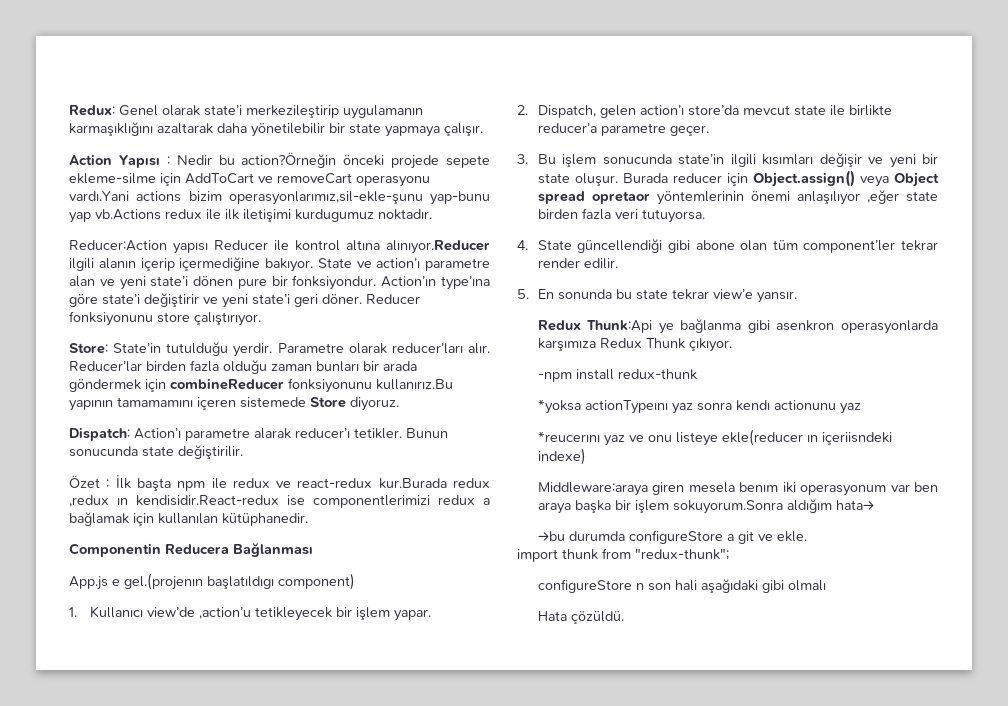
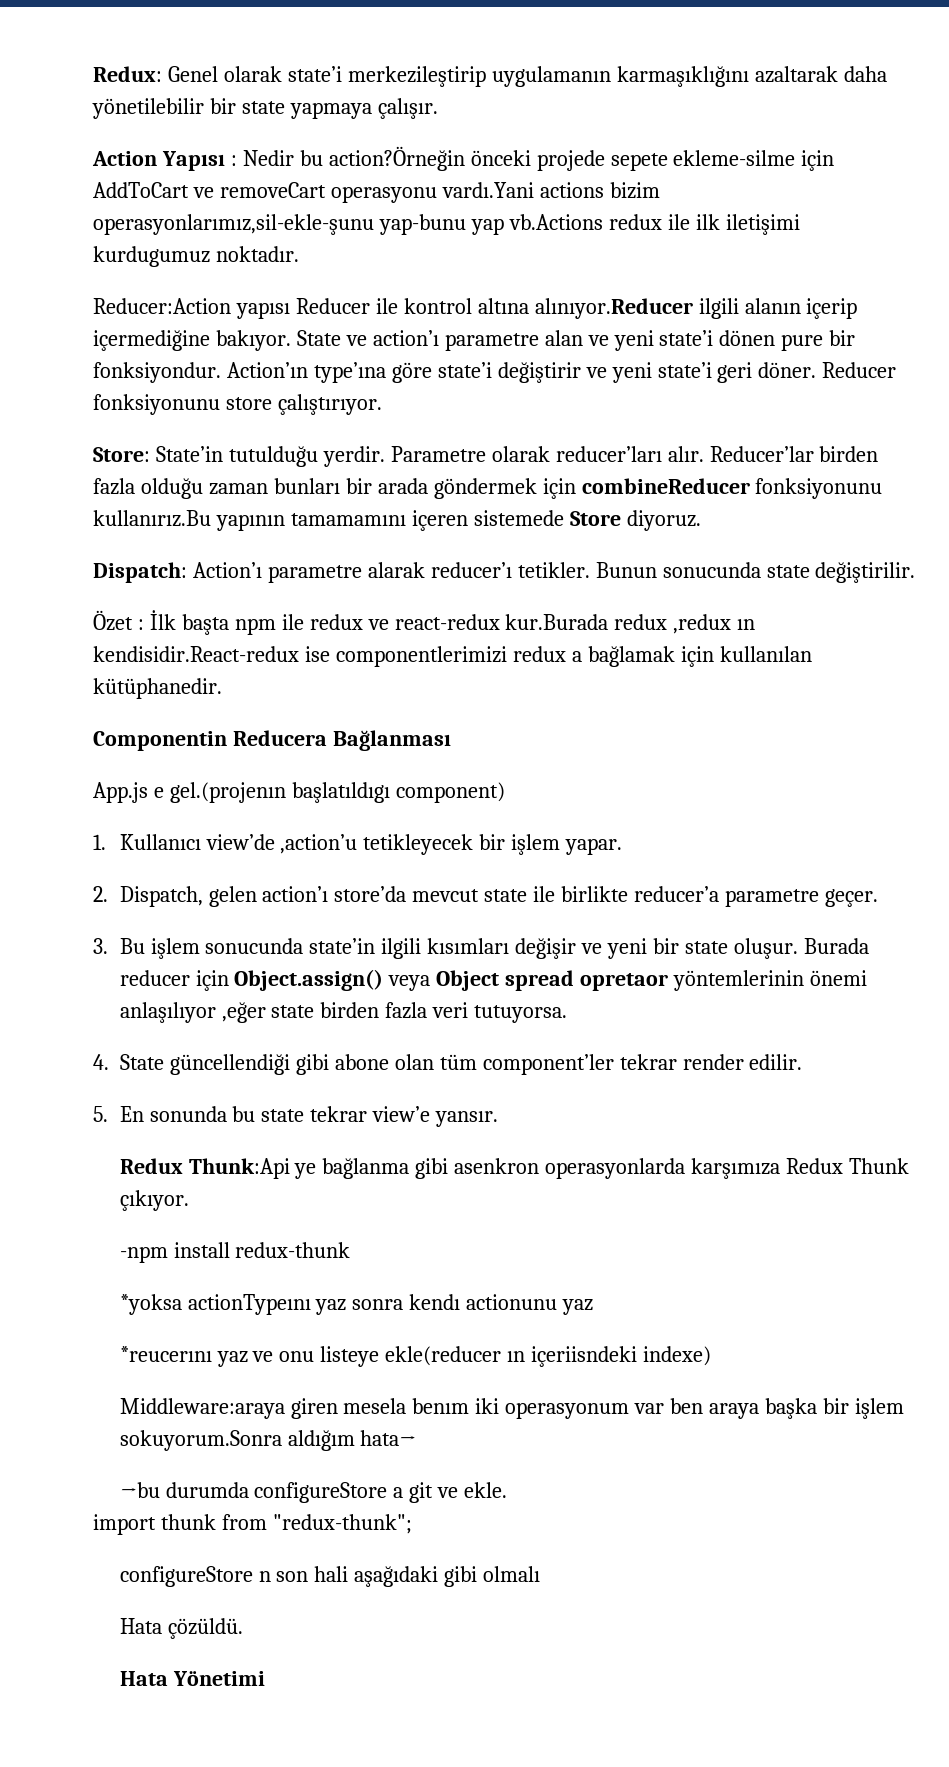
+ Hata Yönetimi

